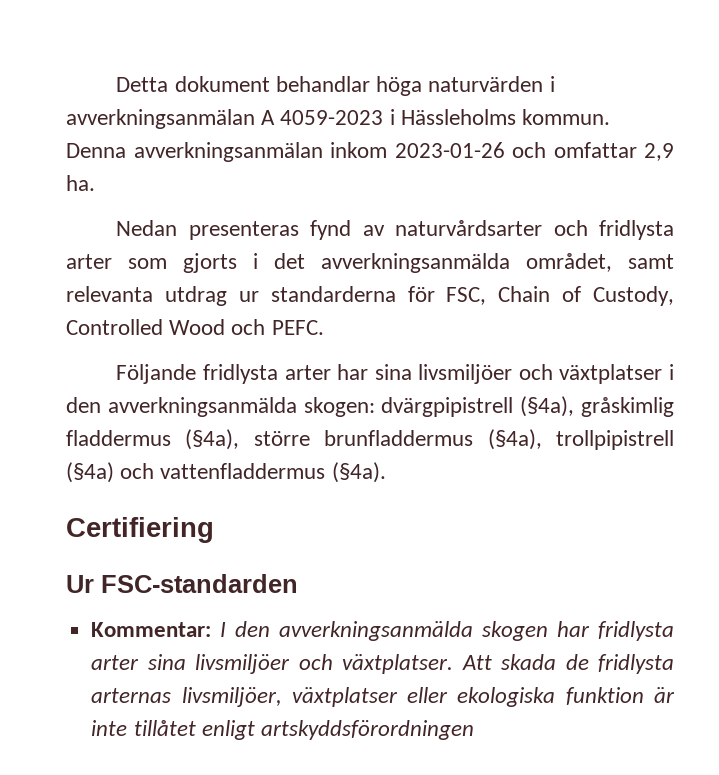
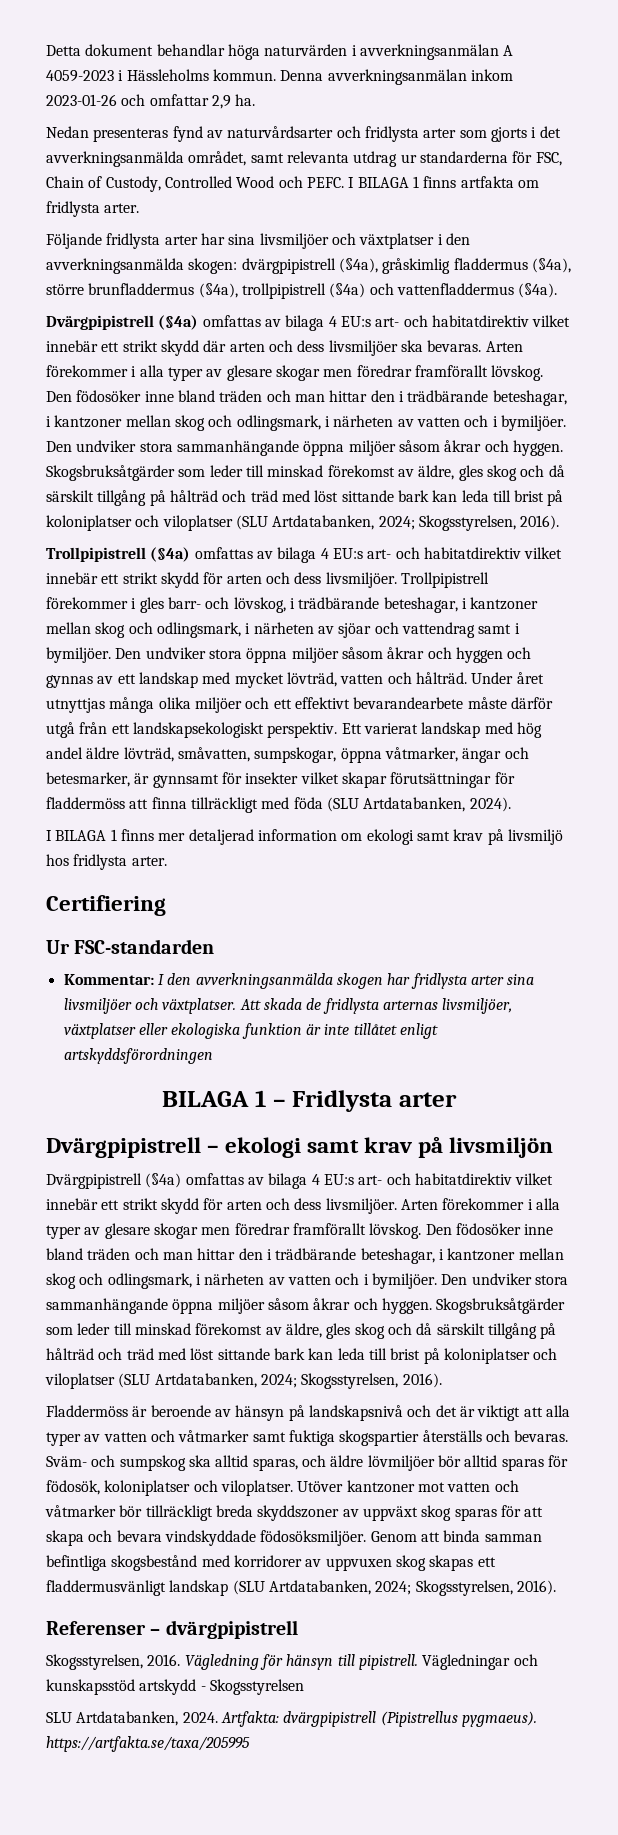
+ I BILAGA 1 finns artfakta om fridlysta arter.
+ Dvärgpipistrell (§4a) omfattas av bilaga 4 EU:s art- och habitatdirektiv vilket innebär ett strikt skydd där arten och dess livsmiljöer ska bevaras. Arten förekommer i alla typer av glesare skogar men föredrar framförallt lövskog. Den födosöker inne bland träden och man hittar den i trädbärande beteshagar, i kantzoner mellan skog och odlingsmark, i närheten av vatten och i bymiljöer. Den undviker stora sammanhängande öppna miljöer såsom åkrar och hyggen. Skogsbruksåtgärder som leder till minskad förekomst av äldre, gles skog och då särskilt tillgång på hålträd och träd med löst sittande bark kan leda till brist på koloniplatser och viloplatser (SLU Artdatabanken, 2024; Skogsstyrelsen, 2016).
+ Trollpipistrell (§4a) omfattas av bilaga 4 EU:s art- och habitatdirektiv vilket innebär ett strikt skydd för arten och dess livsmiljöer. Trollpipistrell förekommer i gles barr- och lövskog, i trädbärande beteshagar, i kantzoner mellan skog och odlingsmark, i närheten av sjöar och vattendrag samt i bymiljöer. Den undviker stora öppna miljöer såsom åkrar och hyggen och gynnas av ett landskap med mycket lövträd, vatten och hålträd. Under året utnyttjas många olika miljöer och ett effektivt bevarandearbete måste därför utgå från ett landskapsekologiskt perspektiv. Ett varierat landskap med hög andel äldre lövträd, småvatten, sumpskogar, öppna våtmarker, ängar och betesmarker, är gynnsamt för insekter vilket skapar förutsättningar för fladdermöss att finna tillräckligt med föda (SLU Artdatabanken, 2024).
+ I BILAGA 1 finns mer detaljerad information om ekologi samt krav på livsmiljö hos fridlysta arter.
+ BILAGA 1 – Fridlysta arter
+ Dvärgpipistrell – ekologi samt krav på livsmiljön
+ Dvärgpipistrell (§4a) omfattas av bilaga 4 EU:s art- och habitatdirektiv vilket innebär ett strikt skydd för arten och dess livsmiljöer. Arten förekommer i alla typer av glesare skogar men föredrar framförallt lövskog. Den födosöker inne bland träden och man hittar den i trädbärande beteshagar, i kantzoner mellan skog och odlingsmark, i närheten av vatten och i bymiljöer. Den undviker stora sammanhängande öppna miljöer såsom åkrar och hyggen. Skogsbruksåtgärder som leder till minskad förekomst av äldre, gles skog och då särskilt tillgång på hålträd och träd med löst sittande bark kan leda till brist på koloniplatser och viloplatser (SLU Artdatabanken, 2024; Skogsstyrelsen, 2016).
+ Fladdermöss är beroende av hänsyn på landskapsnivå och det är viktigt att alla typer av vatten och våtmarker samt fuktiga skogspartier återställs och bevaras. Sväm- och sumpskog ska alltid sparas, och äldre lövmiljöer bör alltid sparas för födosök, koloniplatser och viloplatser. Utöver kantzoner mot vatten och våtmarker bör tillräckligt breda skyddszoner av uppväxt skog sparas för att skapa och bevara vindskyddade födosöksmiljöer. Genom att binda samman befintliga skogsbestånd med korridorer av uppvuxen skog skapas ett fladdermusvänligt landskap (SLU Artdatabanken, 2024; Skogsstyrelsen, 2016).
+ Referenser – dvärgpipistrell
+ Skogsstyrelsen, 2016. Vägledning för hänsyn till pipistrell. Vägledningar och kunskapsstöd artskydd - Skogsstyrelsen
+ SLU Artdatabanken, 2024. Artfakta: dvärgpipistrell (Pipistrellus pygmaeus). https://artfakta.se/taxa/205995

